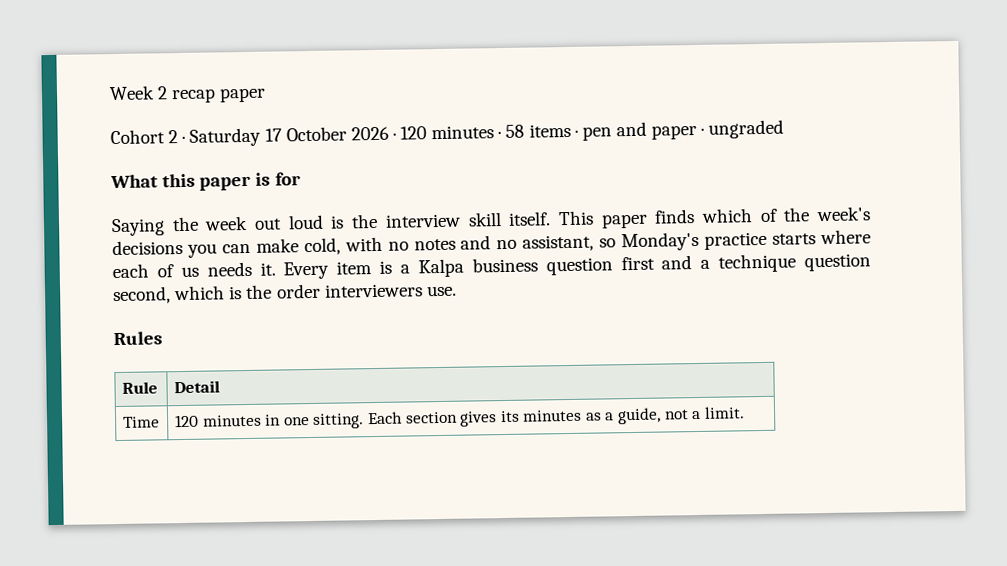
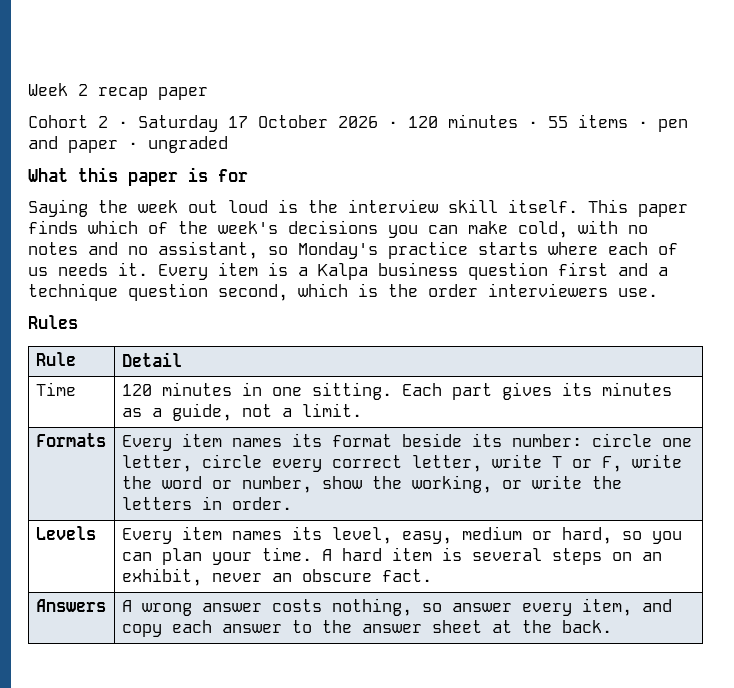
- Cohort 2 · Saturday 17 October 2026 · 120 minutes · 58 items · pen and paper · ungraded
+ Cohort 2 · Saturday 17 October 2026 · 120 minutes · 55 items · pen and paper · ungraded
- Time | 120 minutes in one sitting. Each section gives its minutes as a guide, not a limit.
+ Time | 120 minutes in one sitting. Each part gives its minutes as a guide, not a limit.
+ Formats | Every item names its format beside its number: circle one letter, circle every correct letter, write T or F, write the word or number, show the working, or write the letters in order.
+ Levels | Every item names its level, easy, medium or hard, so you can plan your time. A hard item is several steps on an exhibit, never an obscure fact.
+ Answers | A wrong answer costs nothing, so answer every item, and copy each answer to the answer sheet at the back.

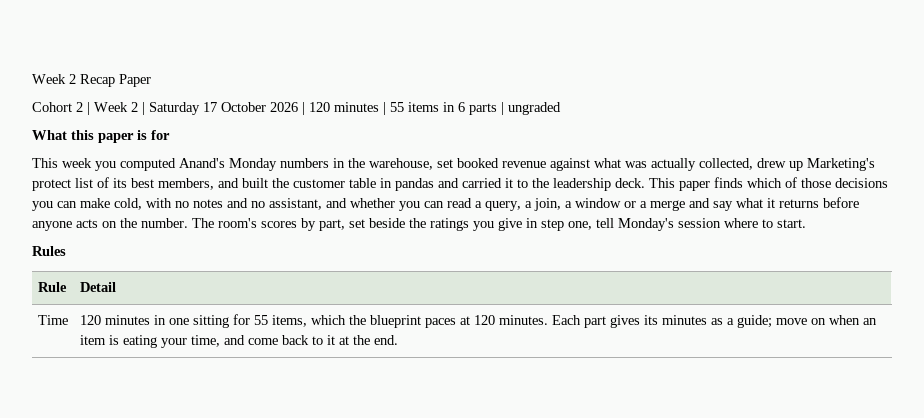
- Week 2 recap paper
+ Week 2 Recap Paper
- Cohort 2 · Saturday 17 October 2026 · 120 minutes · 55 items · pen and paper · ungraded
+ Cohort 2 | Week 2 | Saturday 17 October 2026 | 120 minutes | 55 items in 6 parts | ungraded
- Saying the week out loud is the interview skill itself.
+ This week you computed Anand's Monday numbers in the warehouse, set booked revenue against what was actually collected, drew up Marketing's protect list of its best members, and built the customer table in pandas and carried it to the leadership deck.
- This paper finds which of the week's decisions you can make cold, with no notes and no assistant, so Monday's practice starts where each of us needs it. Every item is a Kalpa business question first and a technique question second, which is the order interviewers use.
+ This paper finds which of those decisions you can make cold, with no notes and no assistant, and whether you can read a query, a join, a window or a merge and say what it returns before anyone acts on the number. The room's scores by part, set beside the ratings you give in step one, tell Monday's session where to start.
- 120 minutes in one sitting.
+ 120 minutes in one sitting for 55 items, which the blueprint paces at 120 minutes.
- Each part gives its minutes as a guide, not a limit.
- Formats | Every item names its format beside its number: circle one letter, circle every correct letter, write T or F, write the word or number, show the working, or write the letters in order.
- Levels | Every item names its level, easy, medium or hard, so you can plan your time. A hard item is several steps on an exhibit, never an obscure fact.
- Answers | A wrong answer costs nothing, so answer every item, and copy each answer to the answer sheet at the back.
+ Each part gives its minutes as a guide; move on when an item is eating your time, and come back to it at the end.

